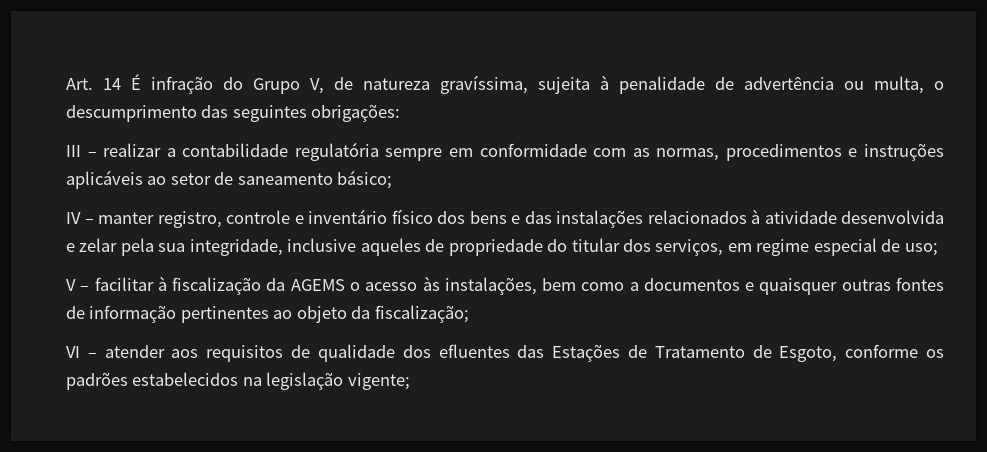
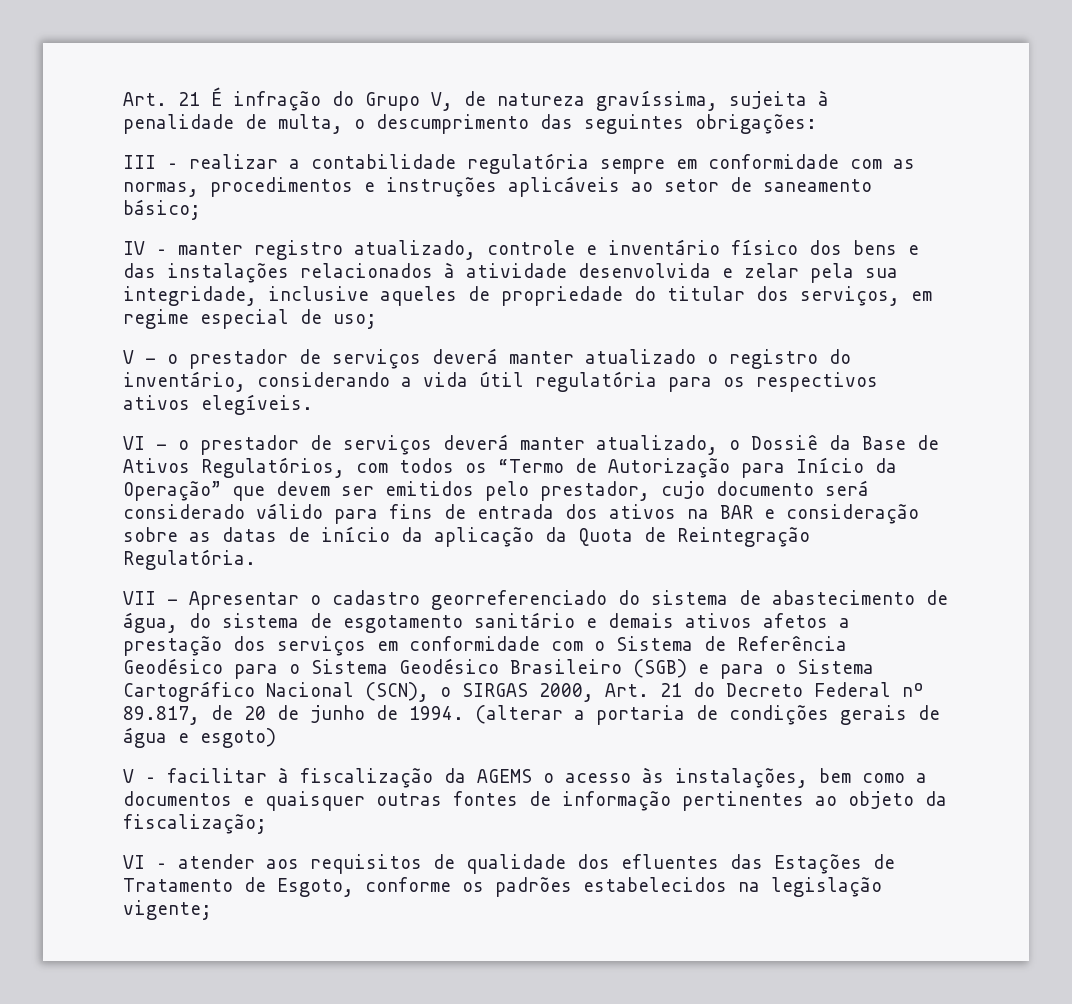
- Art. 14 É infração do Grupo V, de natureza gravíssima, sujeita à penalidade de advertência ou multa, o descumprimento das seguintes obrigações:
+ Art. 21 É infração do Grupo V, de natureza gravíssima, sujeita à penalidade de multa, o descumprimento das seguintes obrigações:
- IV – manter registro, controle e inventário físico dos bens e das instalações relacionados à atividade desenvolvida e zelar pela sua integridade, inclusive aqueles de propriedade do titular dos serviços, em regime especial de uso;
+ IV – manter registro atualizado, controle e inventário físico dos bens e das instalações relacionados à atividade desenvolvida e zelar pela sua integridade, inclusive aqueles de propriedade do titular dos serviços, em regime especial de uso;
+ V - o prestador de serviços deverá manter atualizado o registro do inventário, considerando a vida útil regulatória para os respectivos ativos elegíveis.
+ VI - o prestador de serviços deverá manter atualizado, o Dossiê da Base de Ativos Regulatórios, com todos os “Termo de Autorização para Início da Operação” que devem ser emitidos pelo prestador, cujo documento será considerado válido para fins de entrada dos ativos na BAR e consideração sobre as datas de início da aplicação da Quota de Reintegração Regulatória.
+ VII - Apresentar o cadastro georreferenciado do sistema de abastecimento de água, do sistema de esgotamento sanitário e demais ativos afetos a prestação dos serviços em conformidade com o Sistema de Referência Geodésico para o Sistema Geodésico Brasileiro (SGB) e para o Sistema Cartográfico Nacional (SCN), o SIRGAS 2000, Art. 21 do Decreto Federal nº 89.817, de 20 de junho de 1994. (alterar a portaria de condições gerais de água e esgoto)

